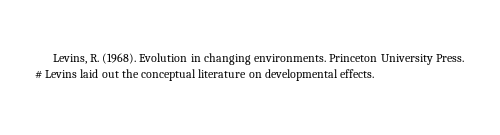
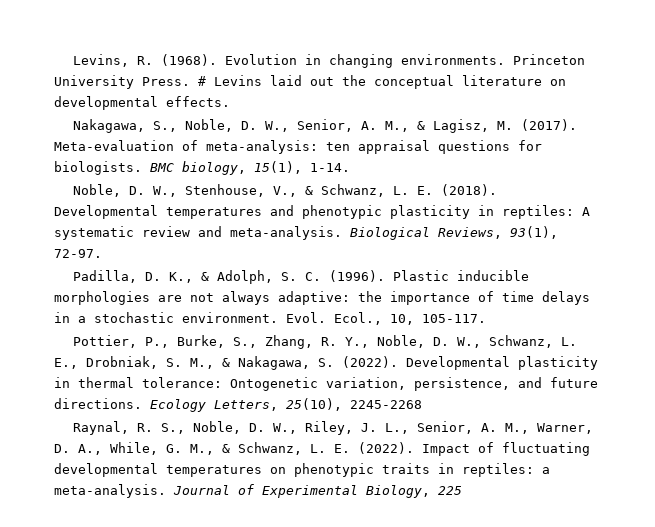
+ Nakagawa, S., Noble, D. W., Senior, A. M., & Lagisz, M. (2017). Meta-evaluation of meta-analysis: ten appraisal questions for biologists. BMC biology, 15(1), 1-14.
+ Noble, D. W., Stenhouse, V., & Schwanz, L. E. (2018). Developmental temperatures and phenotypic plasticity in reptiles: A systematic review and meta‐analysis. Biological Reviews, 93(1), 72-97.
+ Padilla, D. K., & Adolph, S. C. (1996). Plastic inducible morphologies are not always adaptive: the importance of time delays in a stochastic environment. Evol. Ecol., 10, 105-117.
+ Pottier, P., Burke, S., Zhang, R. Y., Noble, D. W., Schwanz, L. E., Drobniak, S. M., & Nakagawa, S. (2022). Developmental plasticity in thermal tolerance: Ontogenetic variation, persistence, and future directions. Ecology Letters, 25(10), 2245-2268
+ Raynal, R. S., Noble, D. W., Riley, J. L., Senior, A. M., Warner, D. A., While, G. M., & Schwanz, L. E. (2022). Impact of fluctuating developmental temperatures on phenotypic traits in reptiles: a meta-analysis. Journal of Experimental Biology, 225

